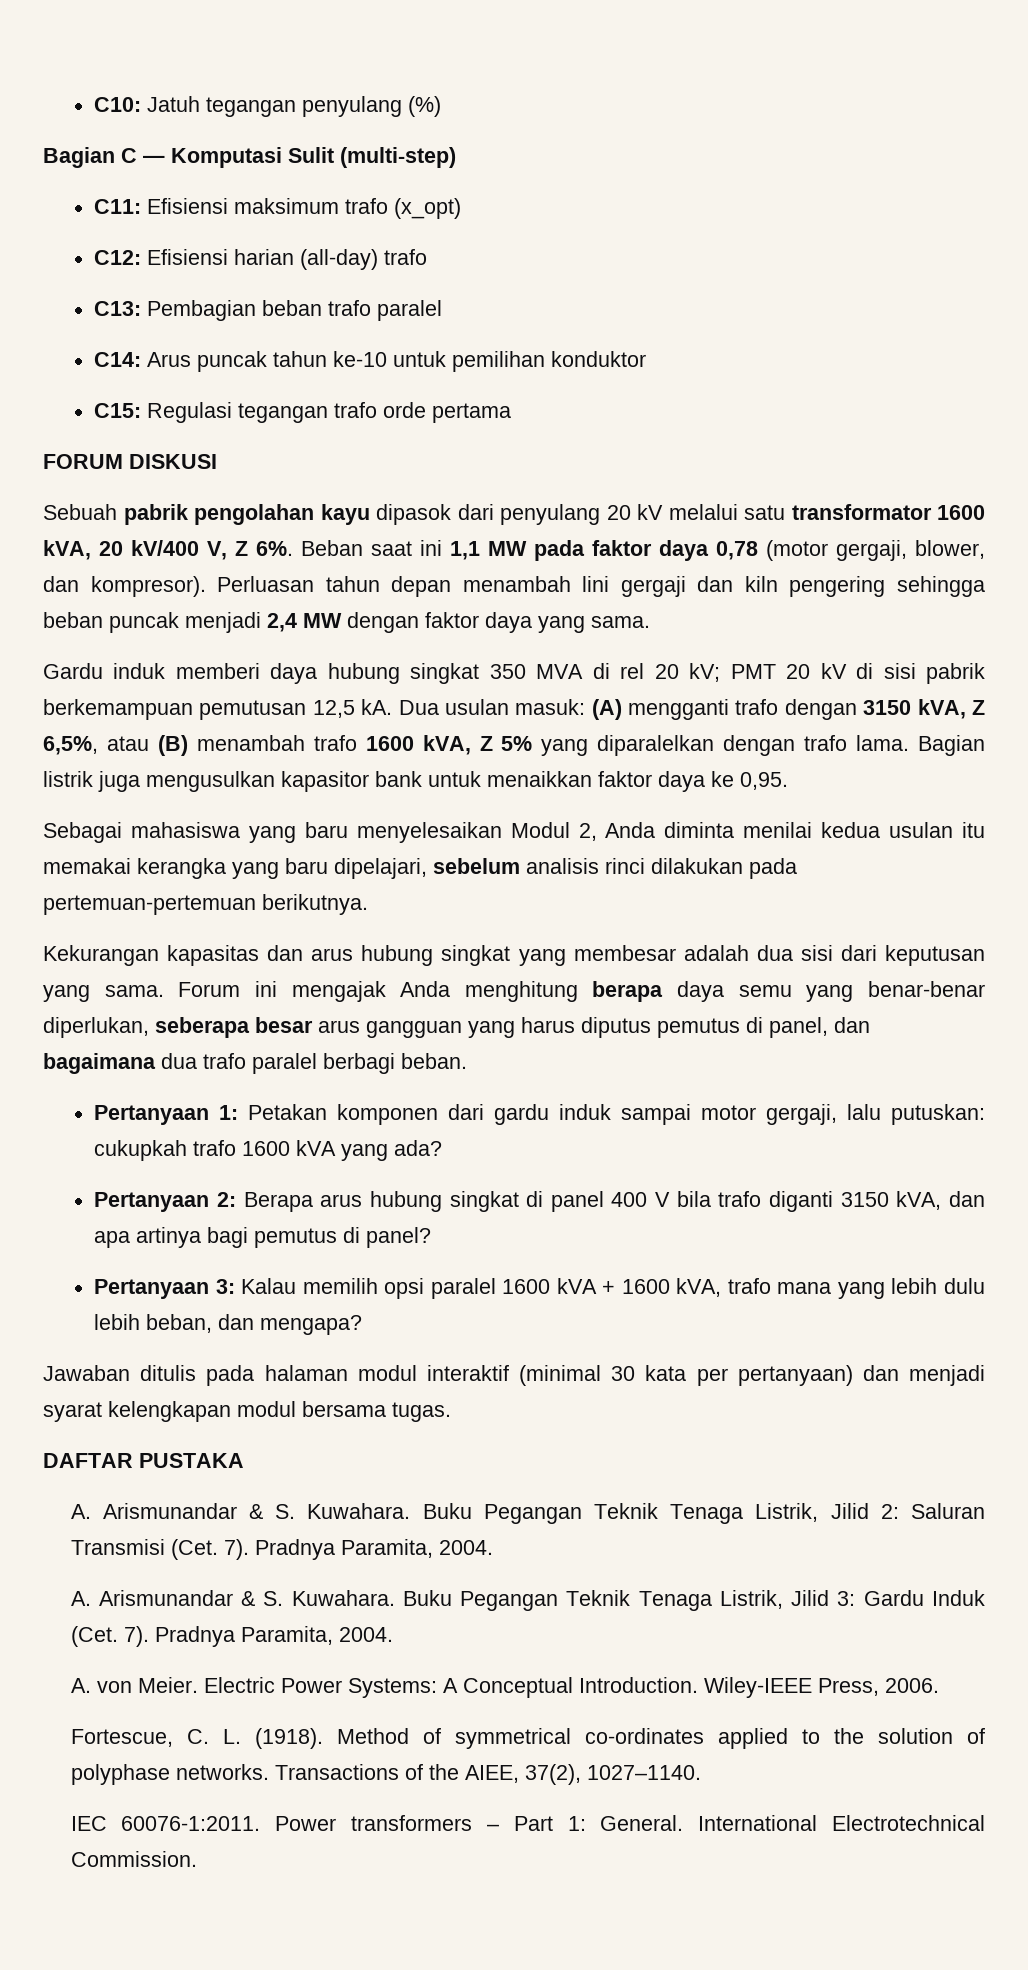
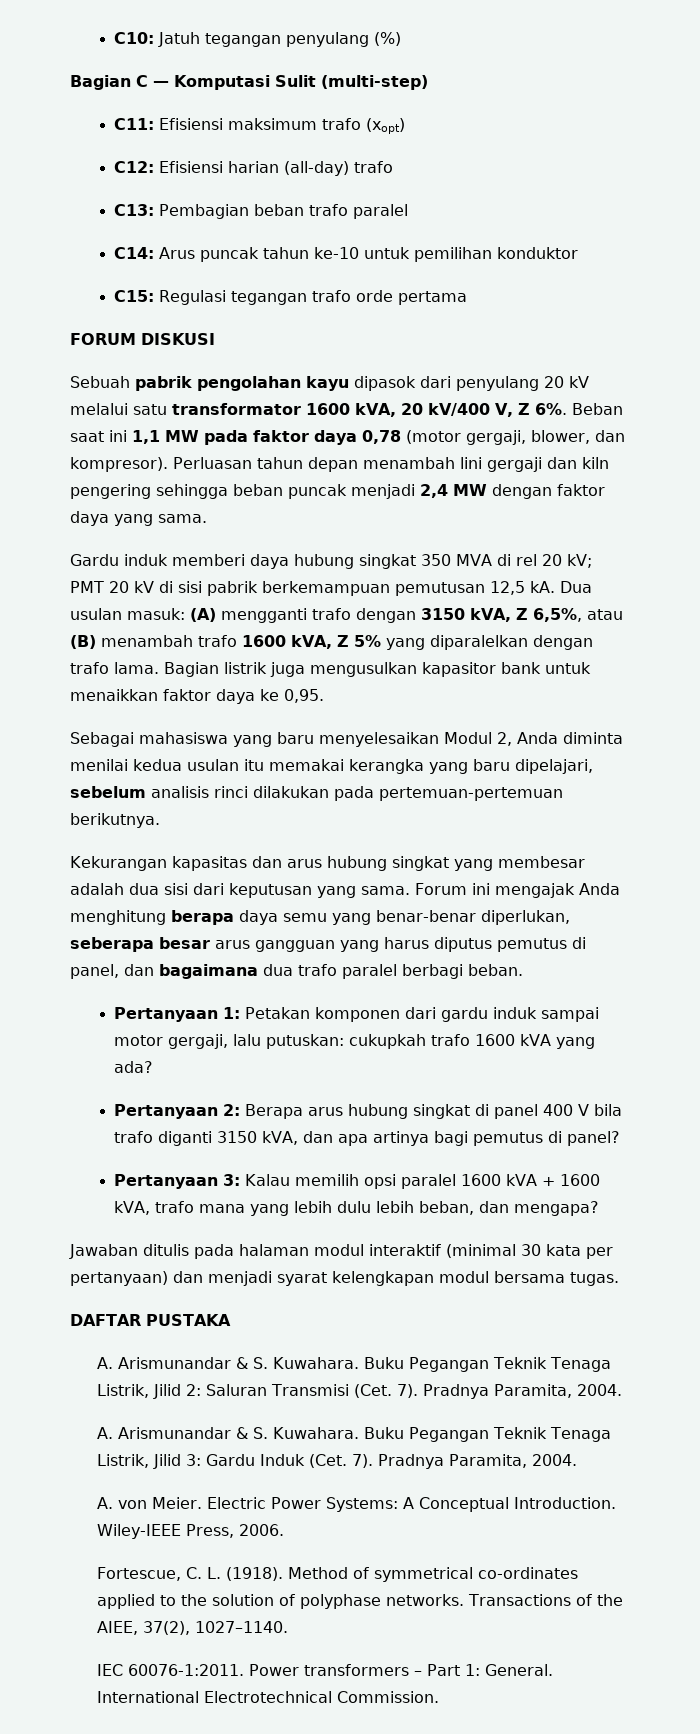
- C11: Efisiensi maksimum trafo (x_opt)
+ C11: Efisiensi maksimum trafo (xopt)

